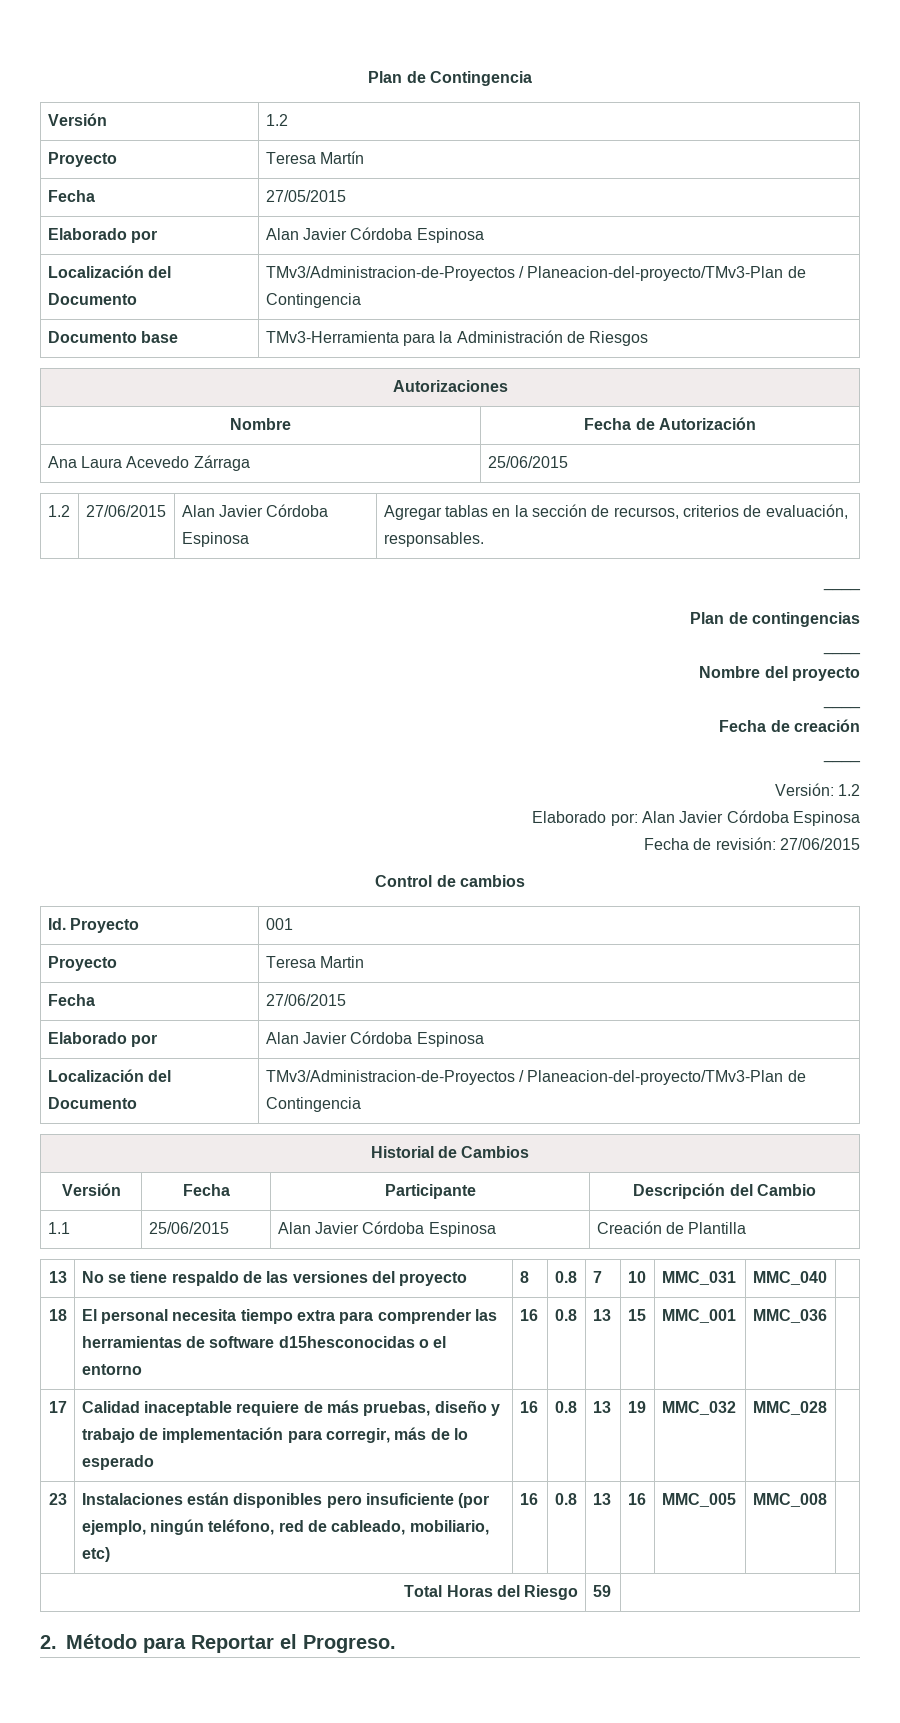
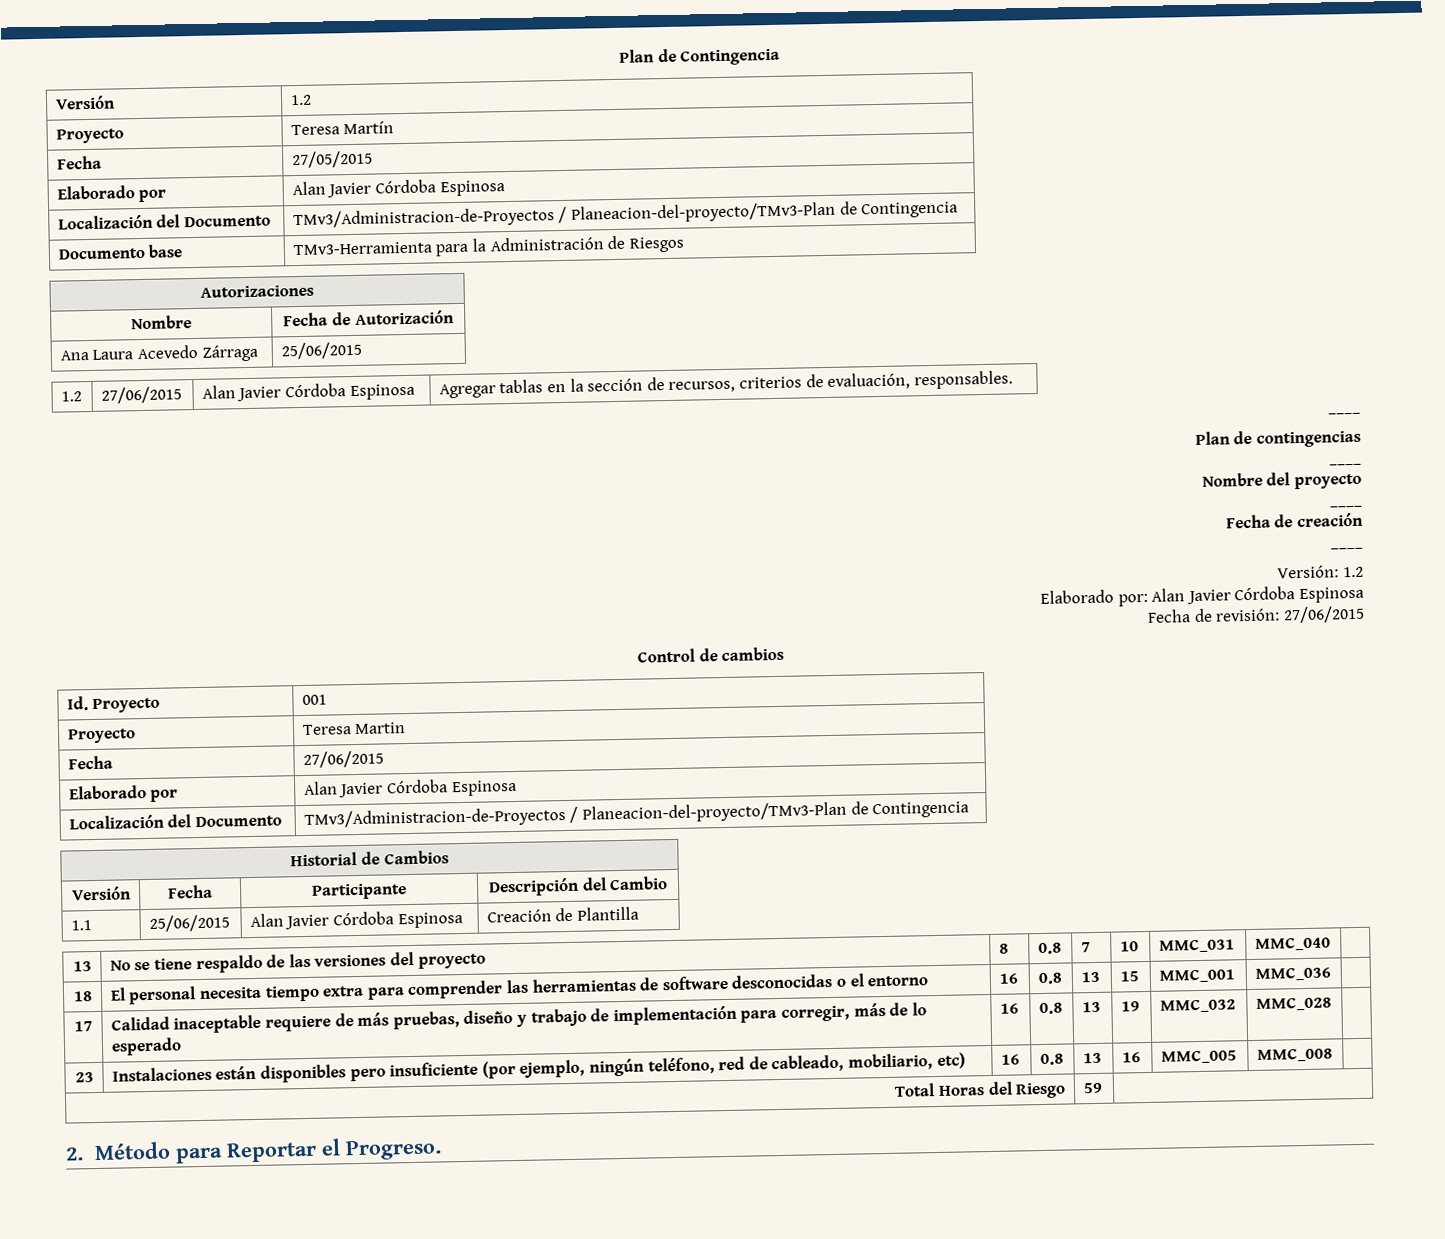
- 18 | El personal necesita tiempo extra para comprender las herramientas de software d15hesconocidas o el entorno | 16 | 0.8 | 13 | 15 | MMC_001 | MMC_036 |
+ 18 | El personal necesita tiempo extra para comprender las herramientas de software desconocidas o el entorno | 16 | 0.8 | 13 | 15 | MMC_001 | MMC_036 |

